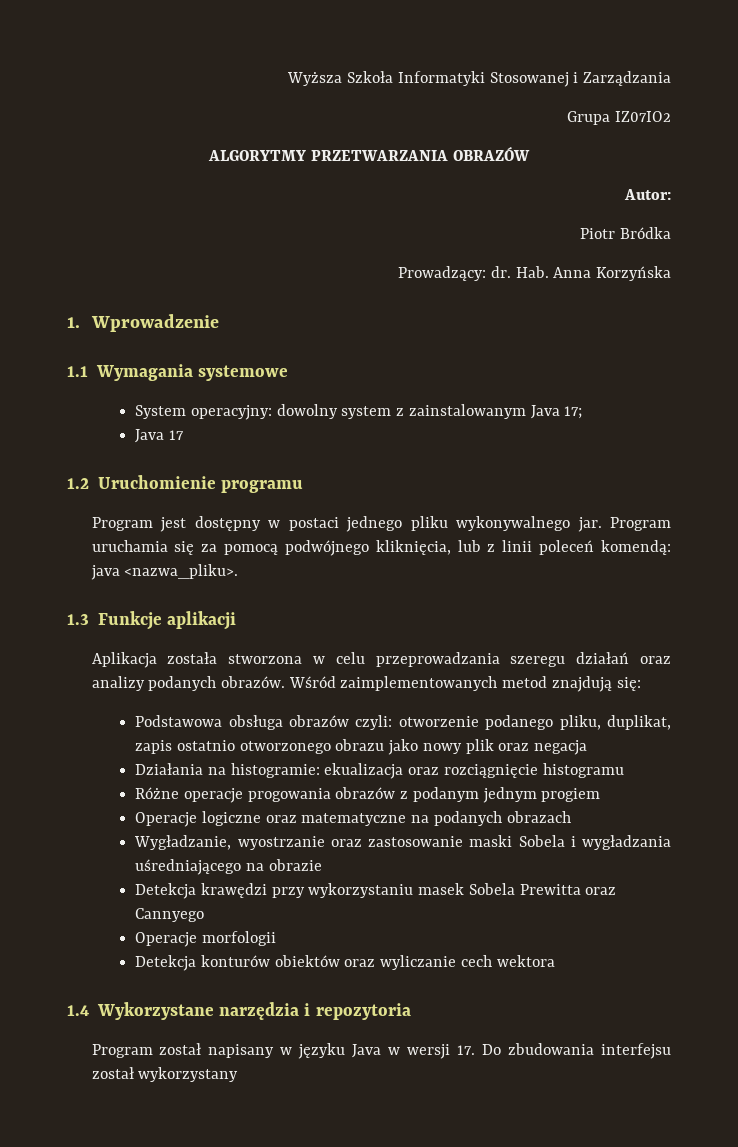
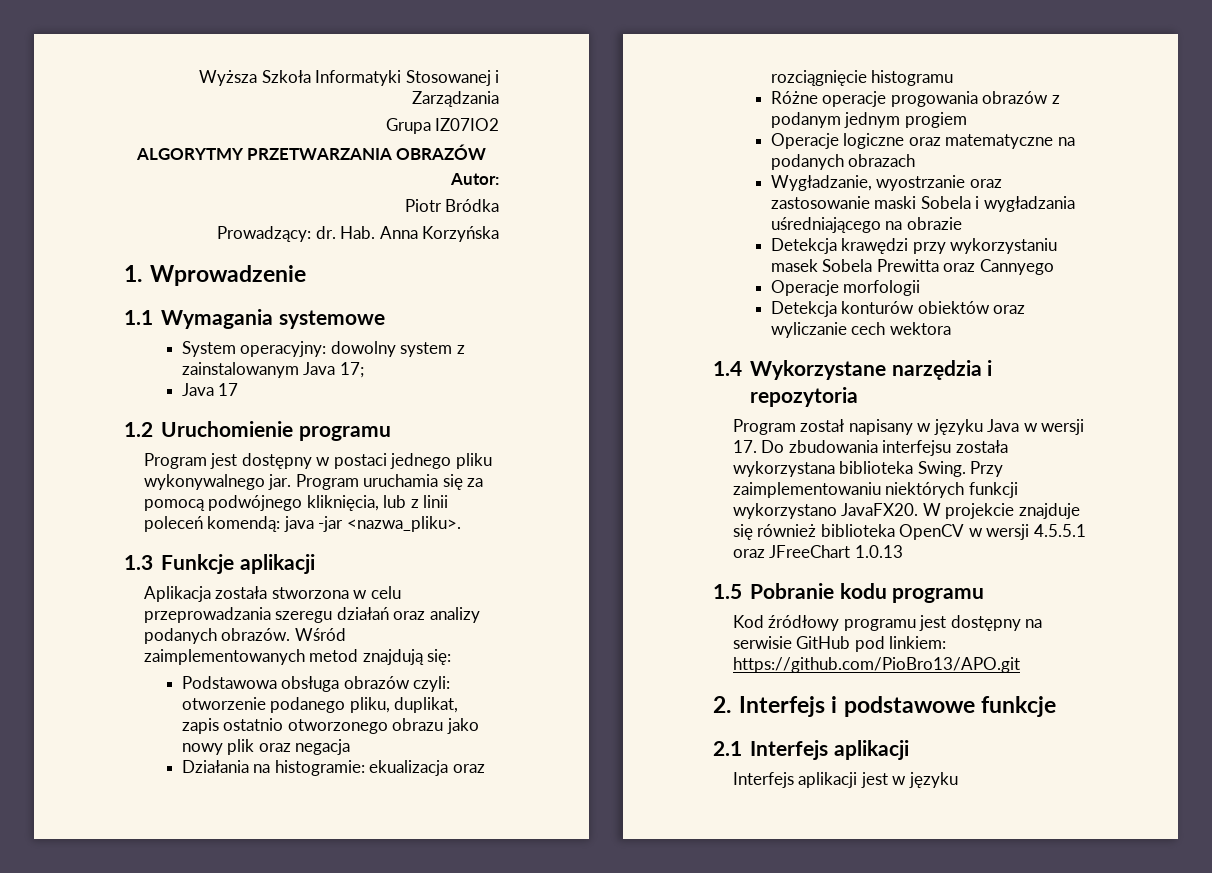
- Program uruchamia się za pomocą podwójnego kliknięcia, lub z linii poleceń komendą: java <nazwa_pliku>.
+ Program uruchamia się za pomocą podwójnego kliknięcia, lub z linii poleceń komendą: java -jar <nazwa_pliku>.
- Program został napisany w języku Java w wersji 17. Do zbudowania interfejsu został wykorzystany
+ Program został napisany w języku Java w wersji 17. Do zbudowania interfejsu została wykorzystana biblioteka Swing. Przy zaimplementowaniu niektórych funkcji wykorzystano JavaFX20. W projekcie znajduje się również biblioteka OpenCV w wersji 4.5.5.1 oraz JFreeChart 1.0.13
+ 1.5 Pobranie kodu programu
+ Kod źródłowy programu jest dostępny na serwisie GitHub pod linkiem: https://github.com/PioBro13/APO.git
+ 2. Interfejs i podstawowe funkcje
+ 2.1 Interfejs aplikacji
+ Interfejs aplikacji jest w języku

